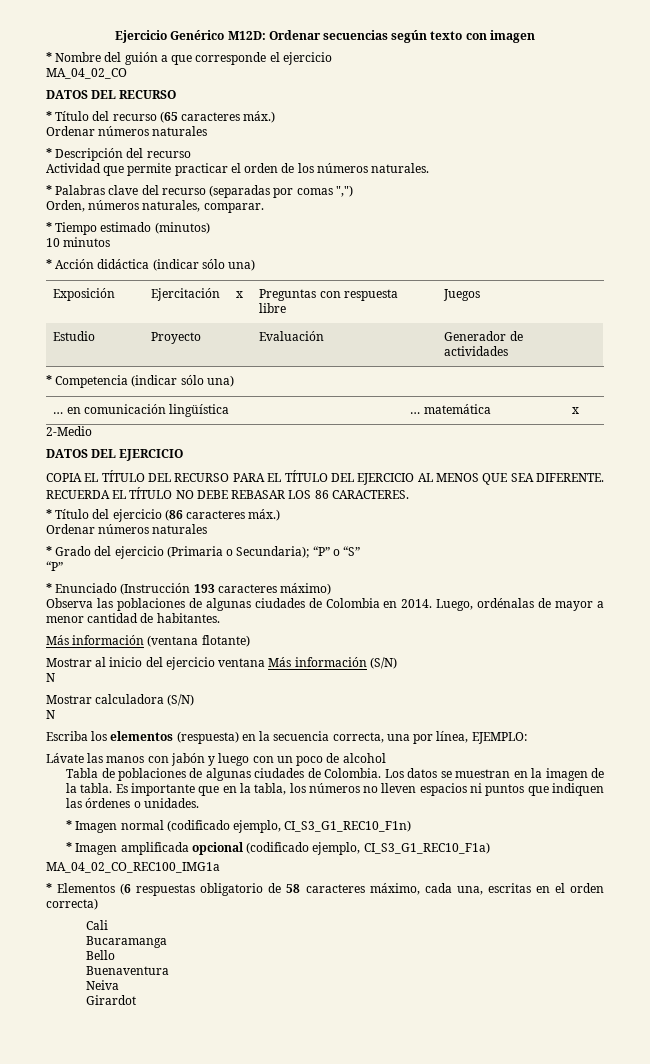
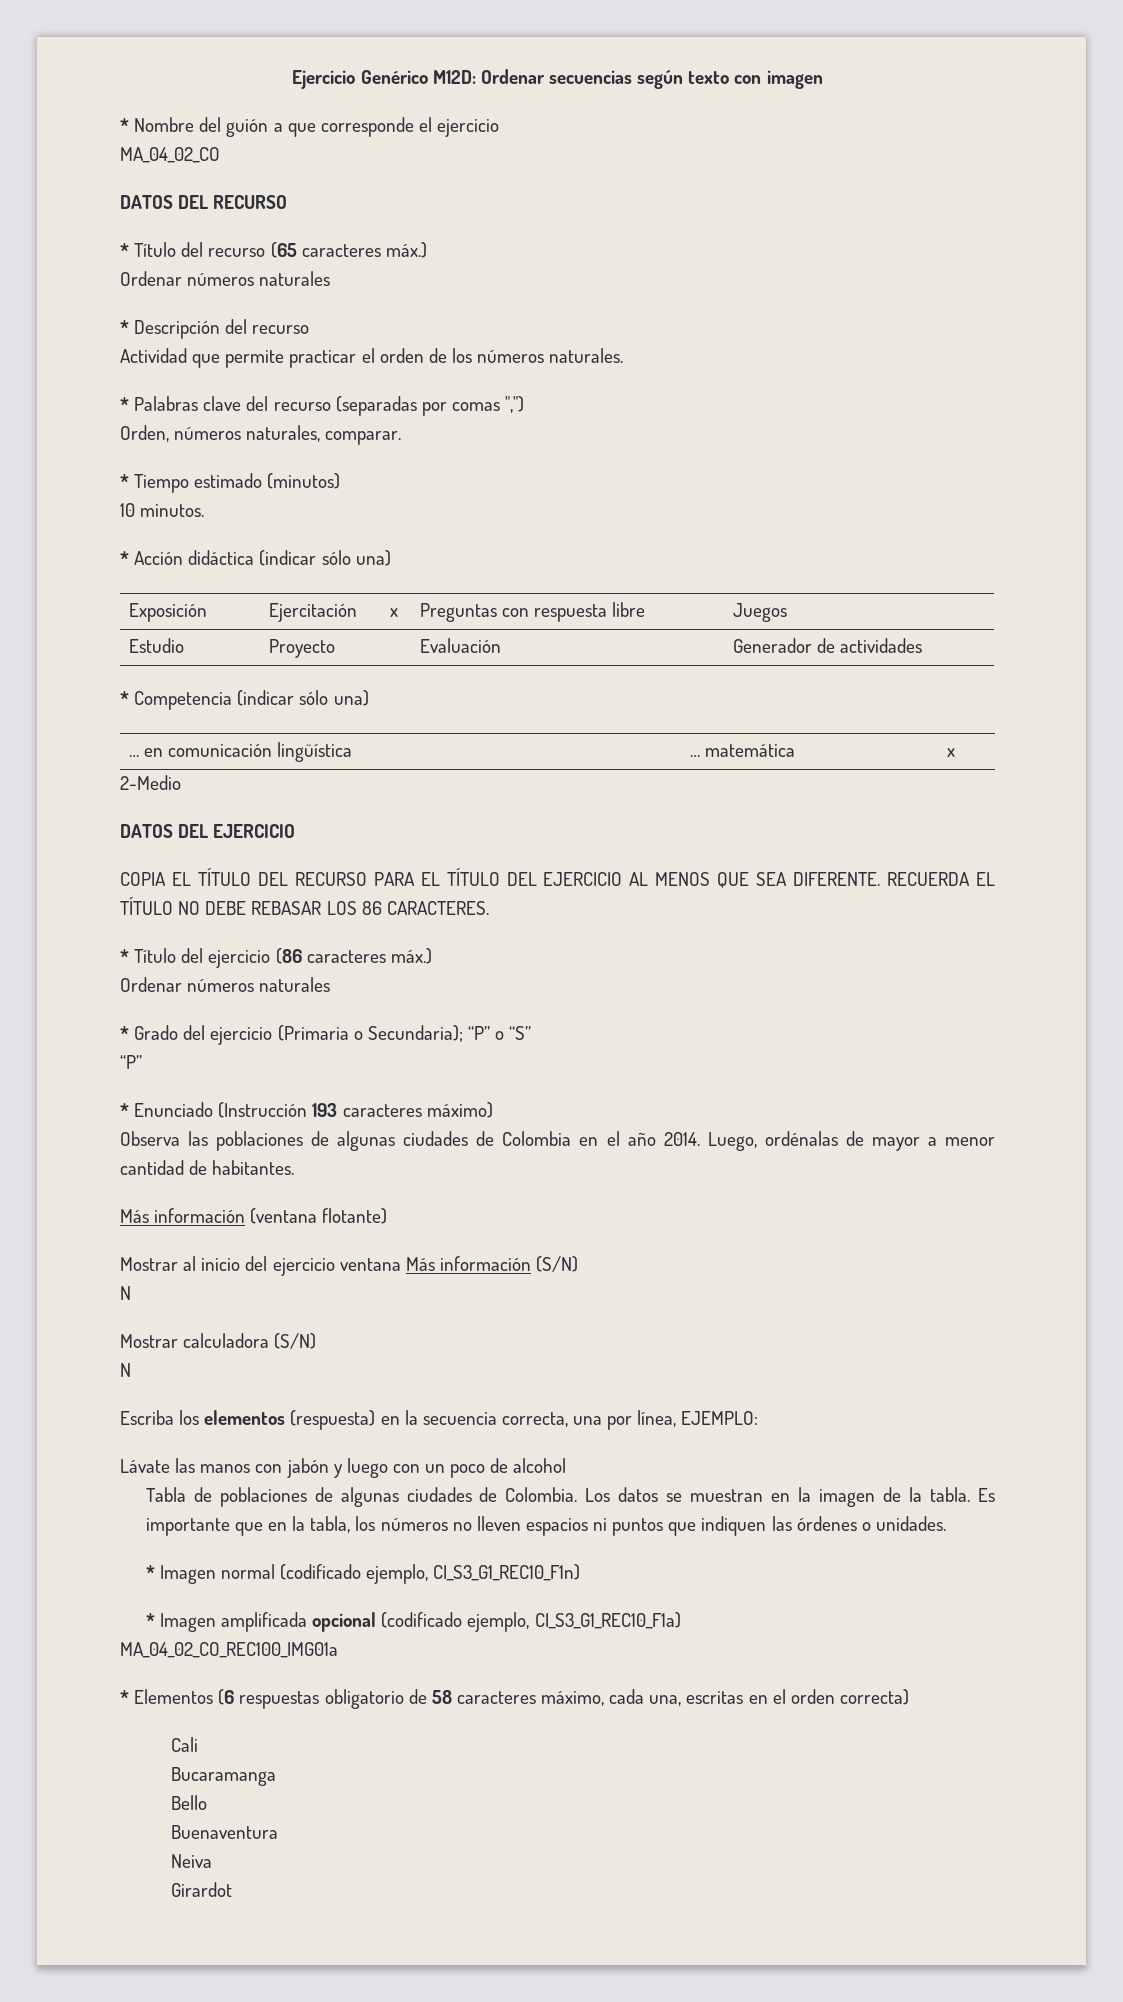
- 10 minutos
+ 10 minutos.
- Observa las poblaciones de algunas ciudades de Colombia en 2014.
+ Observa las poblaciones de algunas ciudades de Colombia en el año 2014.
- MA_04_02_CO_REC100_IMG1a
+ MA_04_02_CO_REC100_IMG01a

